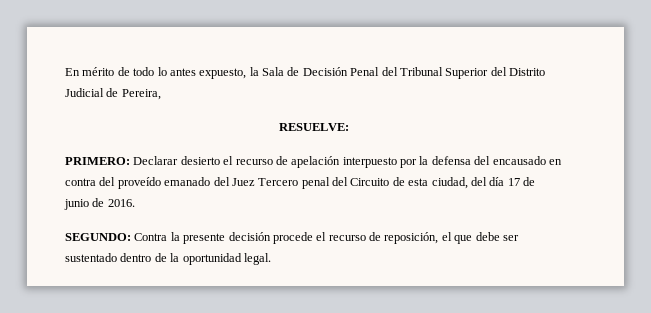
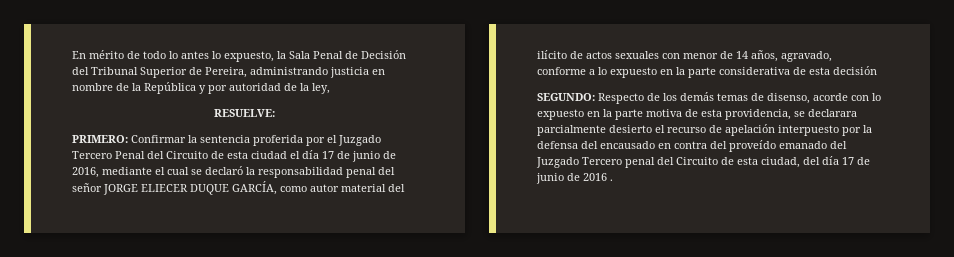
- En mérito de todo lo antes expuesto, la Sala de Decisión Penal del Tribunal Superior del Distrito Judicial de Pereira,
+ En mérito de todo lo antes lo expuesto, la Sala Penal de Decisión del Tribunal Superior de Pereira, administrando justicia en nombre de la República y por autoridad de la ley,
  RESUELVE:
- PRIMERO: Declarar desierto el recurso de apelación interpuesto por la defensa del encausado en contra del proveído emanado del Juez Tercero penal del Circuito de esta ciudad, del día 17 de junio de 2016.
- SEGUNDO: Contra la presente decisión procede el recurso de reposición, el que debe ser sustentado dentro de la oportunidad legal.
+ PRIMERO: Confirmar la sentencia proferida por el Juzgado Tercero Penal del Circuito de esta ciudad el día 17 de junio de 2016, mediante el cual se declaró la responsabilidad penal del señor JORGE ELIECER DUQUE GARCÍA, como autor material del ilícito de actos sexuales con menor de 14 años, agravado, conforme a lo expuesto en la parte considerativa de esta decisión
+ SEGUNDO: Respecto de los demás temas de disenso, acorde con lo expuesto en la parte motiva de esta providencia, se declarara parcialmente desierto el recurso de apelación interpuesto por la defensa del encausado en contra del proveído emanado del Juzgado Tercero penal del Circuito de esta ciudad, del día 17 de junio de 2016 .

